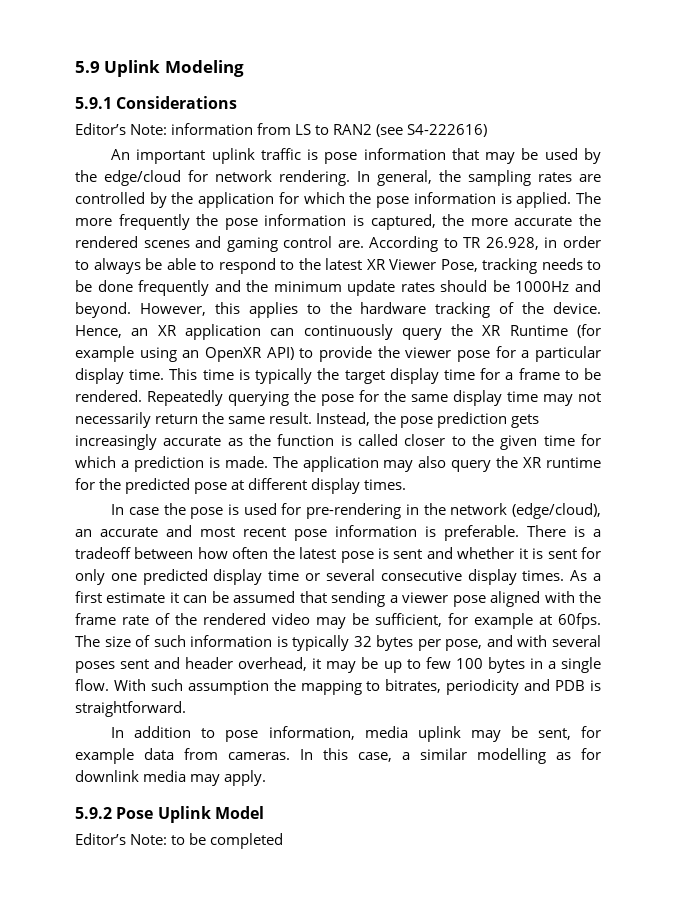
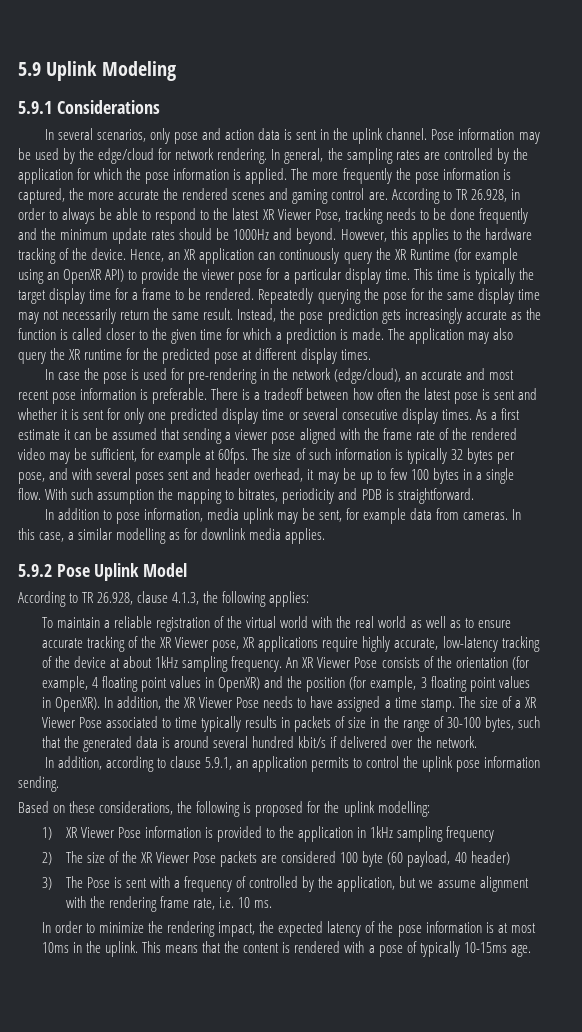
- Editor’s Note: information from LS to RAN2 (see S4-222616)
- An important uplink traffic is pose information that may be used by the edge/cloud for network rendering.
+ In several scenarios, only pose and action data is sent in the uplink channel. Pose information may be used by the edge/cloud for network rendering.
- In this case, a similar modelling as for downlink media may apply.
+ In this case, a similar modelling as for downlink media applies.
- Editor’s Note: to be completed
+ According to TR 26.928, clause 4.1.3, the following applies:
+ To maintain a reliable registration of the virtual world with the real world as well as to ensure accurate tracking of the XR Viewer pose, XR applications require highly accurate, low-latency tracking of the device at about 1kHz sampling frequency. An XR Viewer Pose consists of the orientation (for example, 4 floating point values in OpenXR) and the position (for example, 3 floating point values in OpenXR). In addition, the XR Viewer Pose needs to have assigned a time stamp. The size of a XR Viewer Pose associated to time typically results in packets of size in the range of 30-100 bytes, such that the generated data is around several hundred kbit/s if delivered over the network.
+ In addition, according to clause 5.9.1, an application permits to control the uplink pose information sending.
+ Based on these considerations, the following is proposed for the uplink modelling:
+ 1) XR Viewer Pose information is provided to the application in 1kHz sampling frequency
+ 2) The size of the XR Viewer Pose packets are considered 100 byte (60 payload, 40 header)
+ 3) The Pose is sent with a frequency of controlled by the application, but we assume alignment with the rendering frame rate, i.e. 10 ms.
+ In order to minimize the rendering impact, the expected latency of the pose information is at most 10ms in the uplink. This means that the content is rendered with a pose of typically 10-15ms age.

